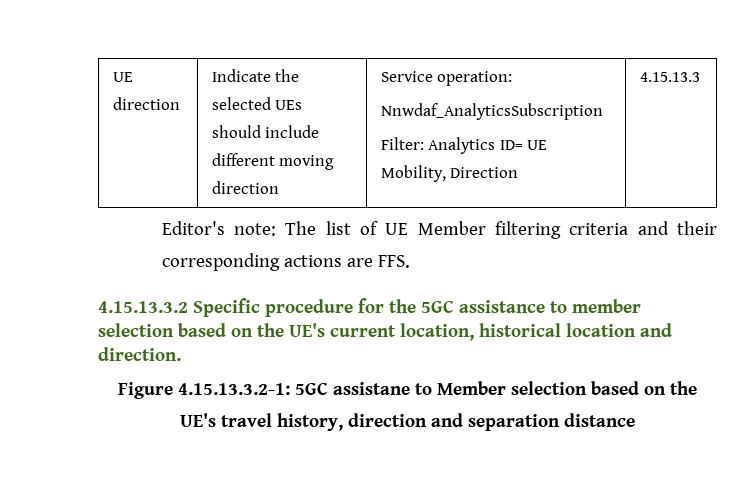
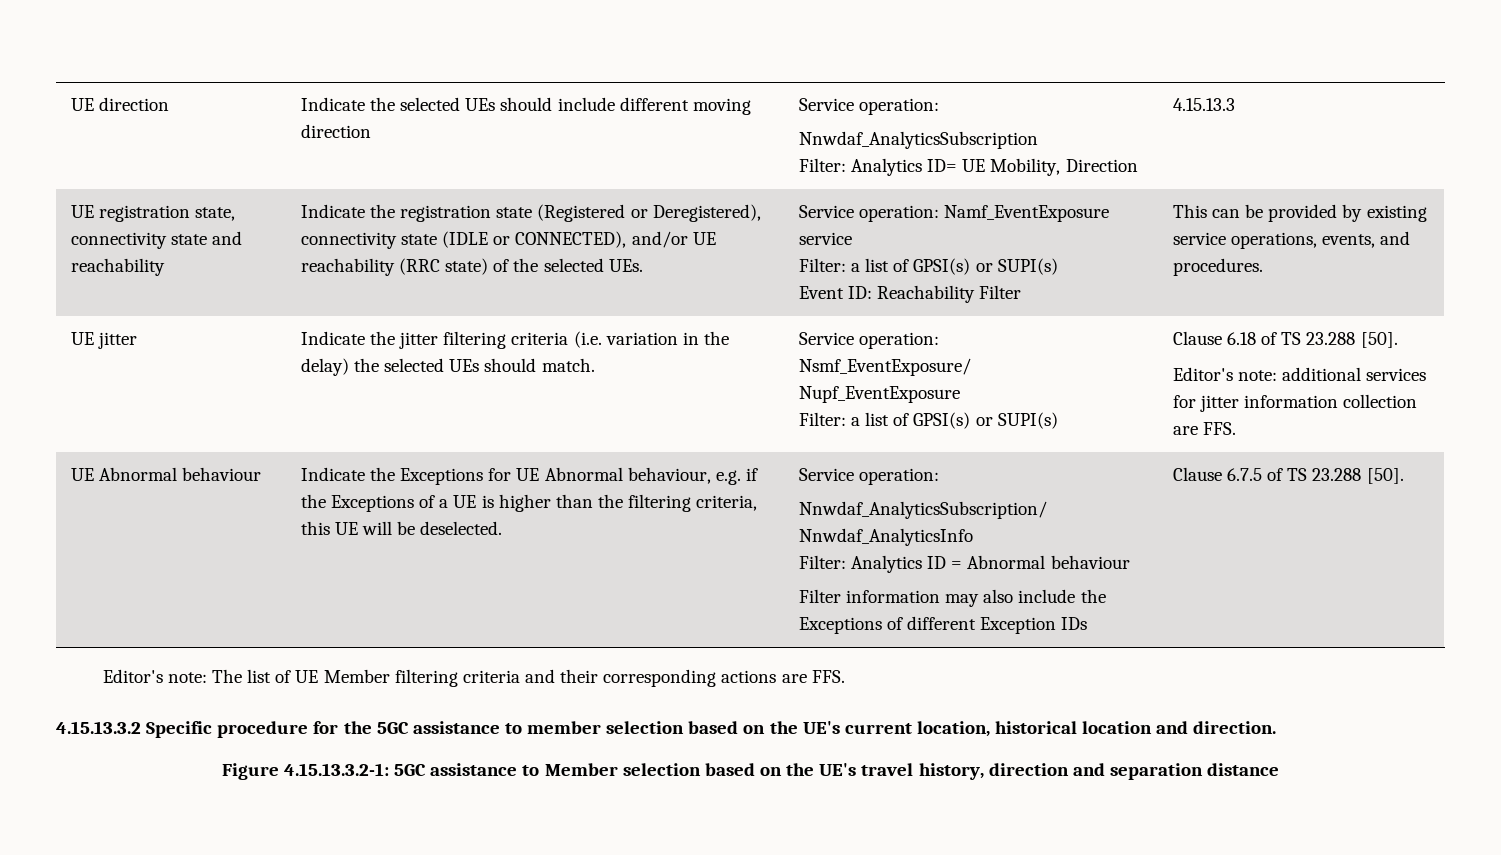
+ UE registration state, connectivity state and reachability | Indicate the registration state (Registered or Deregistered), connectivity state (IDLE or CONNECTED), and/or UE reachability (RRC state) of the selected UEs. | Service operation: Namf_EventExposure service
+ Filter: a list of GPSI(s) or SUPI(s)
+ Event ID: Reachability Filter | This can be provided by existing service operations, events, and procedures.
+ UE jitter | Indicate the jitter filtering criteria (i.e. variation in the delay) the selected UEs should match. | Service operation:
+ Nsmf_EventExposure/
+ Nupf_EventExposure
+ Filter: a list of GPSI(s) or SUPI(s) | Clause 6.18 of TS 23.288 [50].
+ Editor's note: additional services for jitter information collection are FFS.
+ UE Abnormal behaviour | Indicate the Exceptions for UE Abnormal behaviour, e.g. if the Exceptions of a UE is higher than the filtering criteria, this UE will be deselected. | Service operation:
+ Nnwdaf_AnalyticsSubscription/ Nnwdaf_AnalyticsInfo
+ Filter: Analytics ID = Abnormal behaviour
+ Filter information may also include the Exceptions of different Exception IDs | Clause 6.7.5 of TS 23.288 [50].
- Figure 4.15.13.3.2-1: 5GC assistane to Member selection based on the UE's travel history, direction and separation distance
+ Figure 4.15.13.3.2-1: 5GC assistance to Member selection based on the UE's travel history, direction and separation distance

